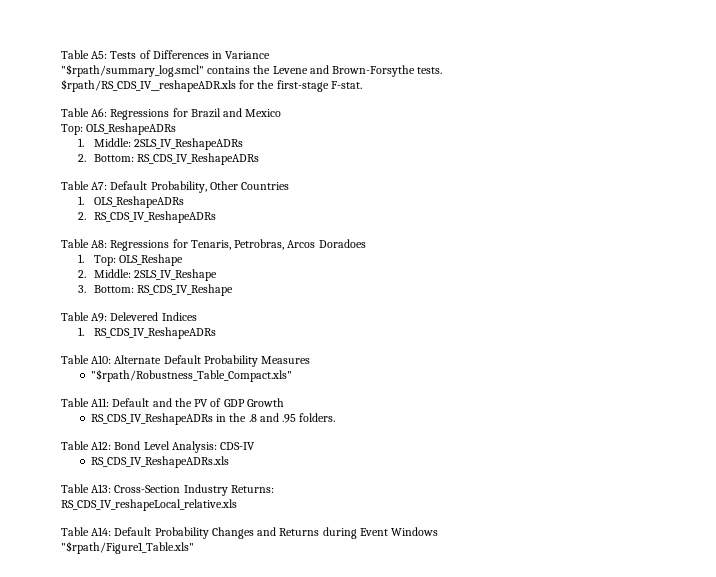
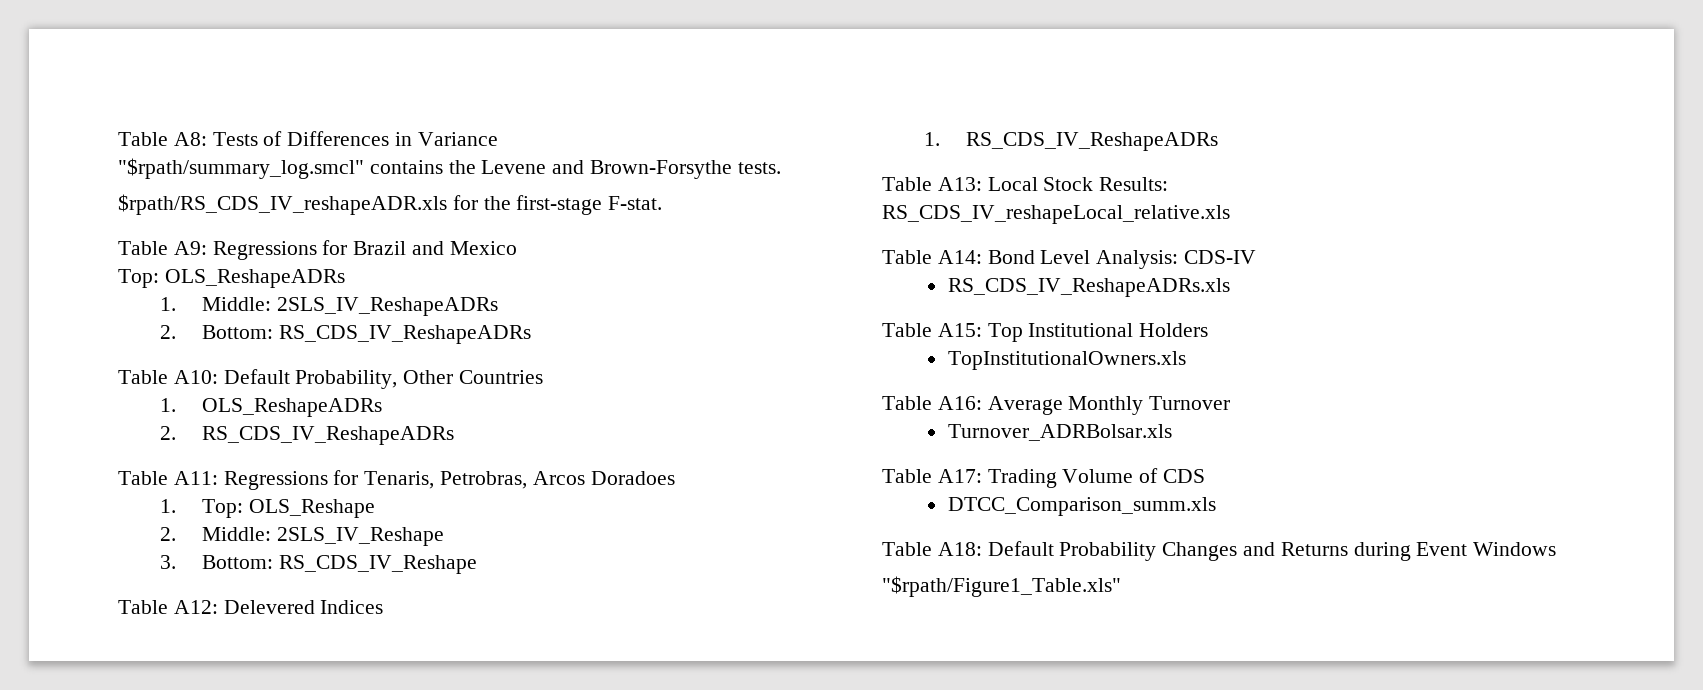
- Table A5: Tests of Differences in Variance
+ Table A8: Tests of Differences in Variance
- $rpath/RS_CDS_IV__reshapeADR.xls for the first-stage F-stat.
+ $rpath/RS_CDS_IV_reshapeADR.xls for the first-stage F-stat.
- Table A6: Regressions for Brazil and Mexico
+ Table A9: Regressions for Brazil and Mexico
- Table A7: Default Probability, Other Countries
+ Table A10: Default Probability, Other Countries
- Table A8: Regressions for Tenaris, Petrobras, Arcos Doradoes
+ Table A11: Regressions for Tenaris, Petrobras, Arcos Doradoes
- Table A9: Delevered Indices
+ Table A12: Delevered Indices
- Table A10: Alternate Default Probability Measures
- "$rpath/Robustness_Table_Compact.xls"
- Table A11: Default and the PV of GDP Growth
- RS_CDS_IV_ReshapeADRs in the .8 and .95 folders.
- Table A12: Bond Level Analysis: CDS-IV
+ Table A13: Local Stock Results:
+ RS_CDS_IV_reshapeLocal_relative.xls
+ Table A14: Bond Level Analysis: CDS-IV
- Table A13: Cross-Section Industry Returns:
- RS_CDS_IV_reshapeLocal_relative.xls
- Table A14: Default Probability Changes and Returns during Event Windows
+ Table A15: Top Institutional Holders
+ TopInstitutionalOwners.xls
+ Table A16: Average Monthly Turnover
+ Turnover_ADRBolsar.xls
+ Table A17: Trading Volume of CDS
+ DTCC_Comparison_summ.xls
+ Table A18: Default Probability Changes and Returns during Event Windows

